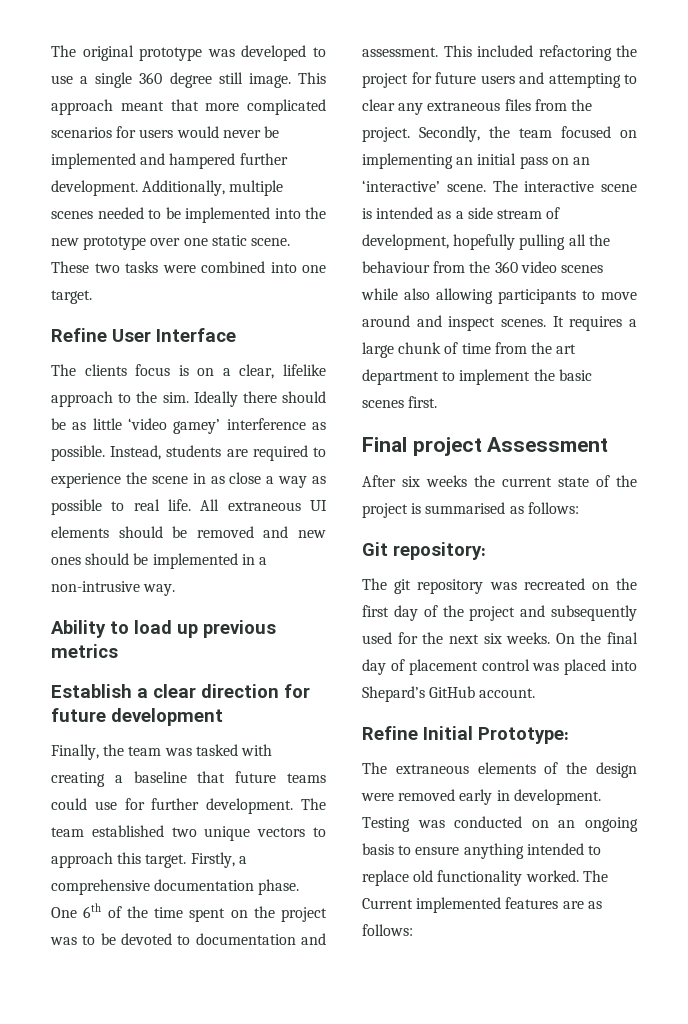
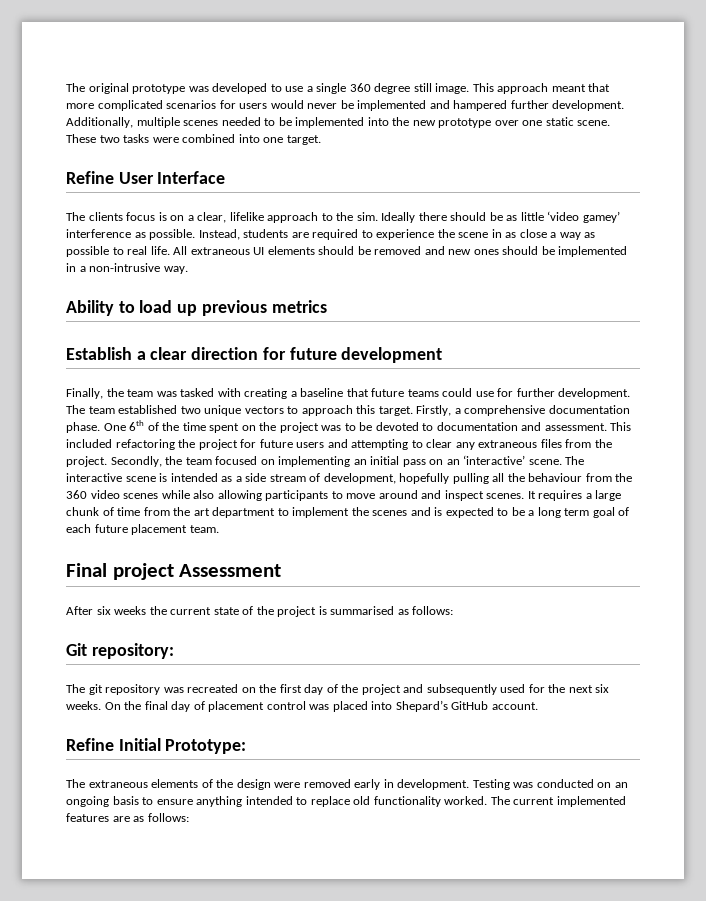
- It requires a large chunk of time from the art department to implement the basic scenes first.
+ It requires a large chunk of time from the art department to implement the scenes and is expected to be a long term goal of each future placement team.
- The Current implemented features are as follows:
+ The current implemented features are as follows:

